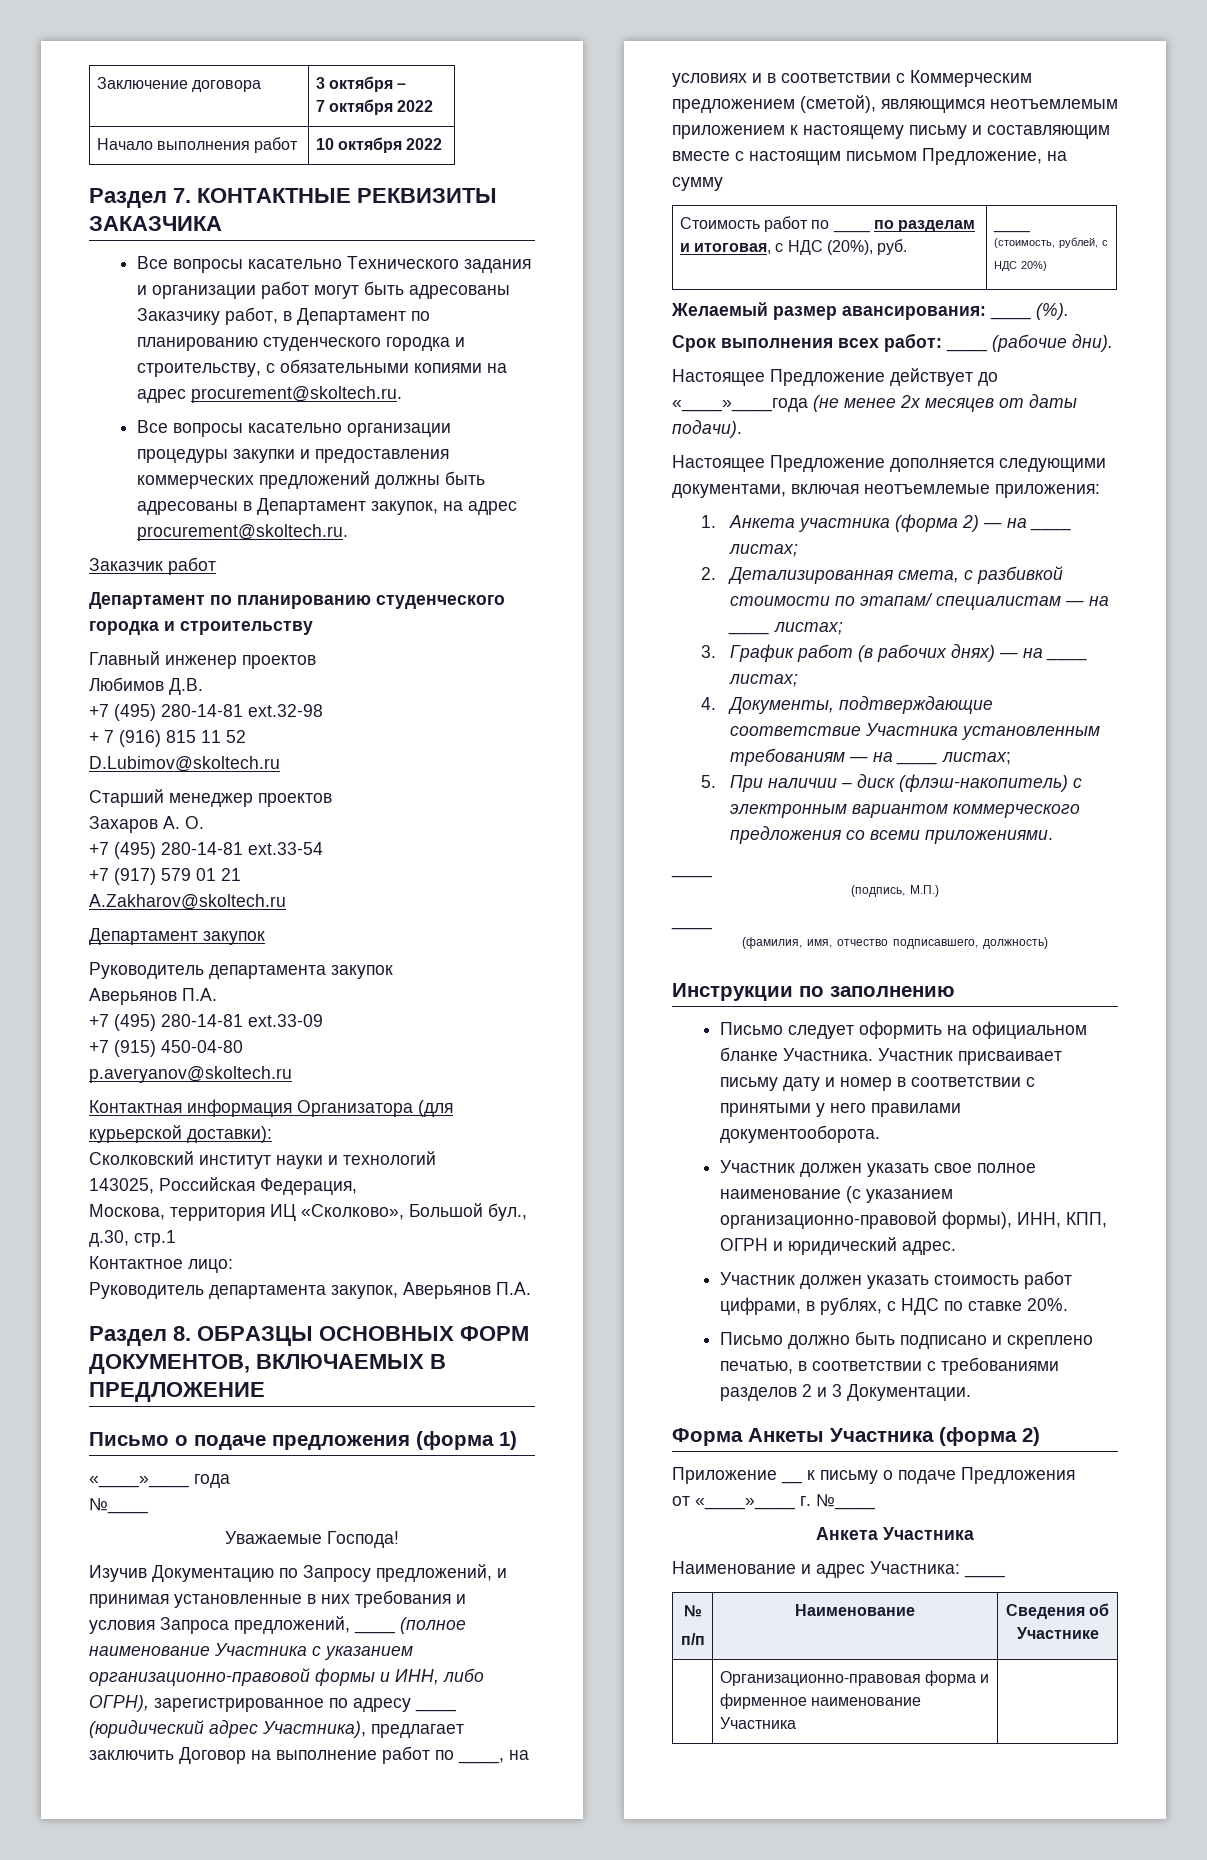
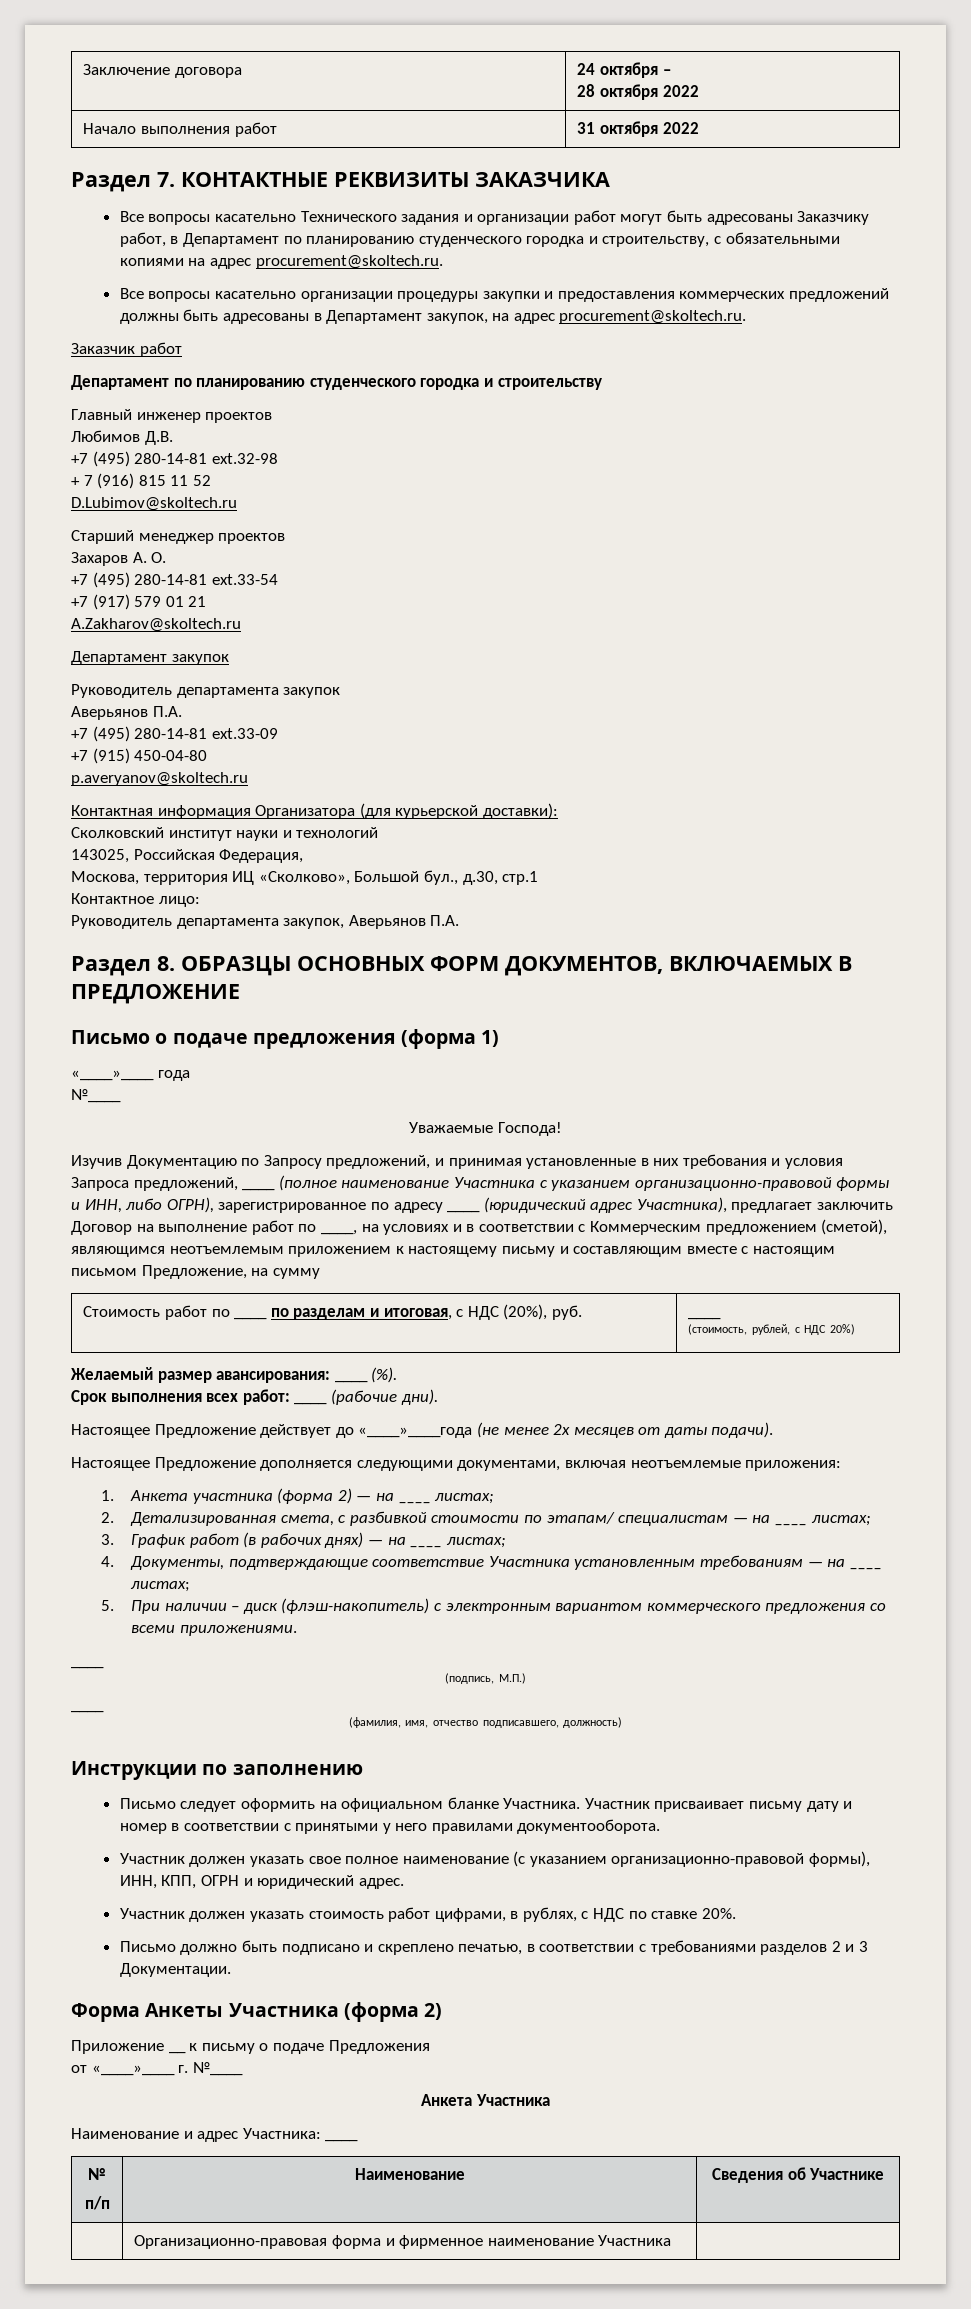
- Заключение договора | 3 октября –
- 7 октября 2022
+ Заключение договора | 24 октября –
+ 28 октября 2022
- Начало выполнения работ | 10 октября 2022
+ Начало выполнения работ | 31 октября 2022

